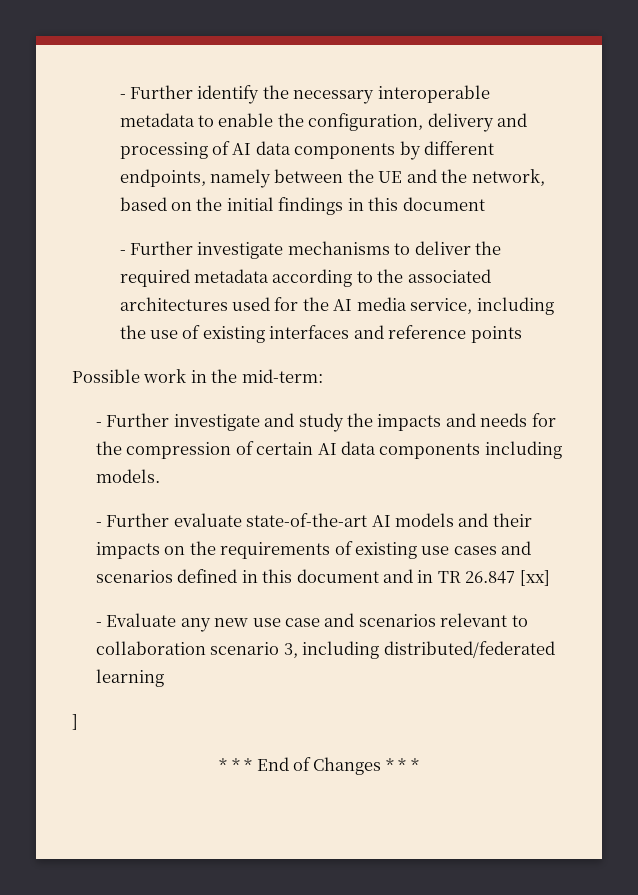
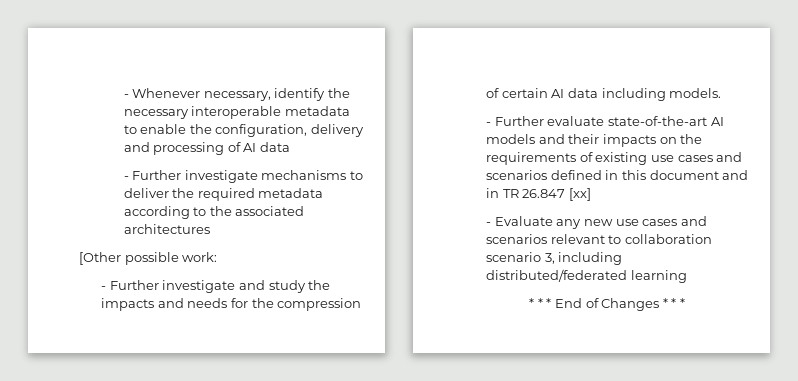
- - Further identify the necessary interoperable metadata to enable the configuration, delivery and processing of AI data components by different endpoints, namely between the UE and the network, based on the initial findings in this document
+ - Whenever necessary, identify the necessary interoperable metadata to enable the configuration, delivery and processing of AI data
- - Further investigate mechanisms to deliver the required metadata according to the associated architectures used for the AI media service, including the use of existing interfaces and reference points
- Possible work in the mid-term:
+ - Further investigate mechanisms to deliver the required metadata according to the associated architectures
+ [Other possible work:
- - Further investigate and study the impacts and needs for the compression of certain AI data components including models.
+ - Further investigate and study the impacts and needs for the compression of certain AI data including models.
- - Evaluate any new use case and scenarios relevant to collaboration scenario 3, including distributed/federated learning
+ - Evaluate any new use cases and scenarios relevant to collaboration scenario 3, including distributed/federated learning
- ]

